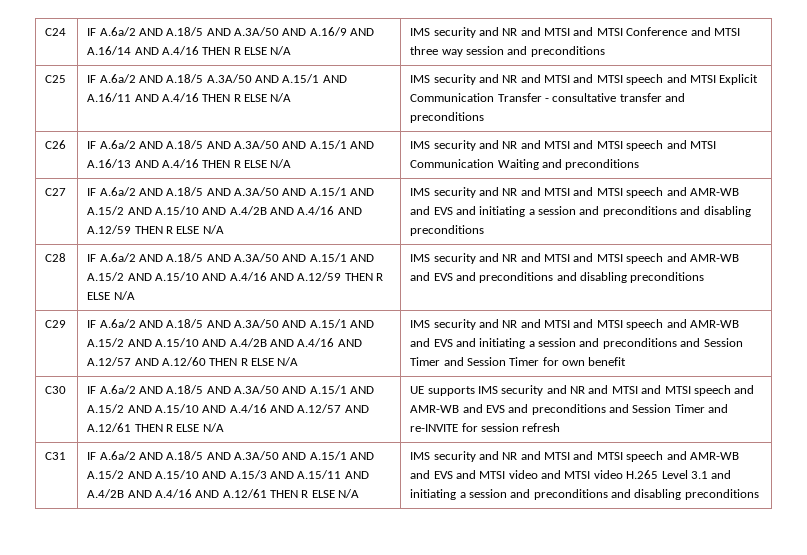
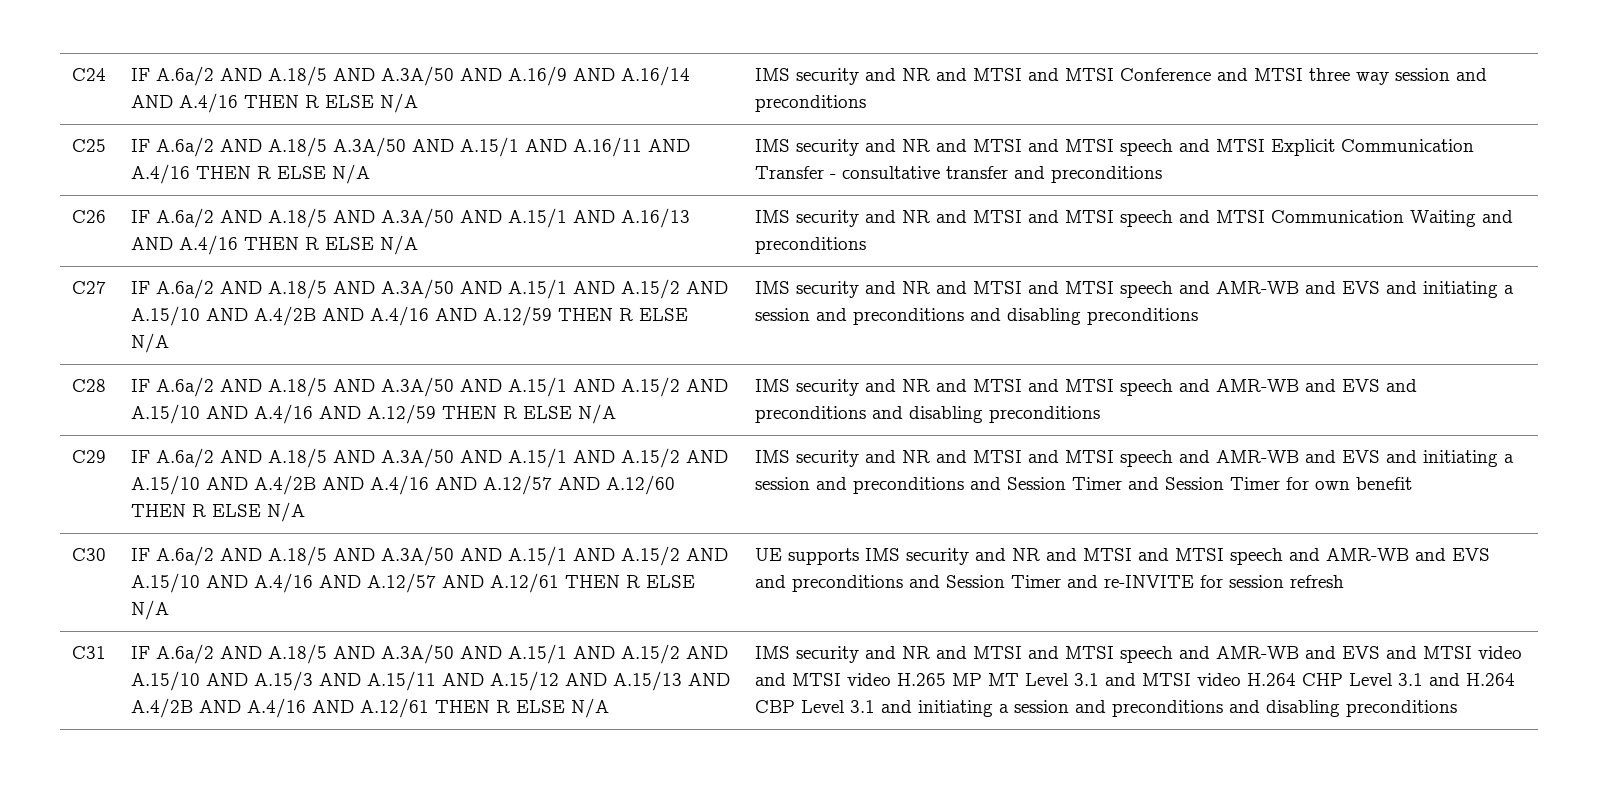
- IF A.6a/2 AND A.18/5 AND A.3A/50 AND A.15/1 AND A.15/2 AND A.15/10 AND A.15/3 AND A.15/11 AND A.4/2B AND A.4/16 AND A.12/61 THEN R ELSE N/A
+ IF A.6a/2 AND A.18/5 AND A.3A/50 AND A.15/1 AND A.15/2 AND A.15/10 AND A.15/3 AND A.15/11 AND A.15/12 AND A.15/13 AND A.4/2B AND A.4/16 AND A.12/61 THEN R ELSE N/A
- IMS security and NR and MTSI and MTSI speech and AMR-WB and EVS and MTSI video and MTSI video H.265 Level 3.1 and initiating a session and preconditions and disabling preconditions
+ IMS security and NR and MTSI and MTSI speech and AMR-WB and EVS and MTSI video and MTSI video H.265 MP MT Level 3.1 and MTSI video H.264 CHP Level 3.1 and H.264 CBP Level 3.1 and initiating a session and preconditions and disabling preconditions

